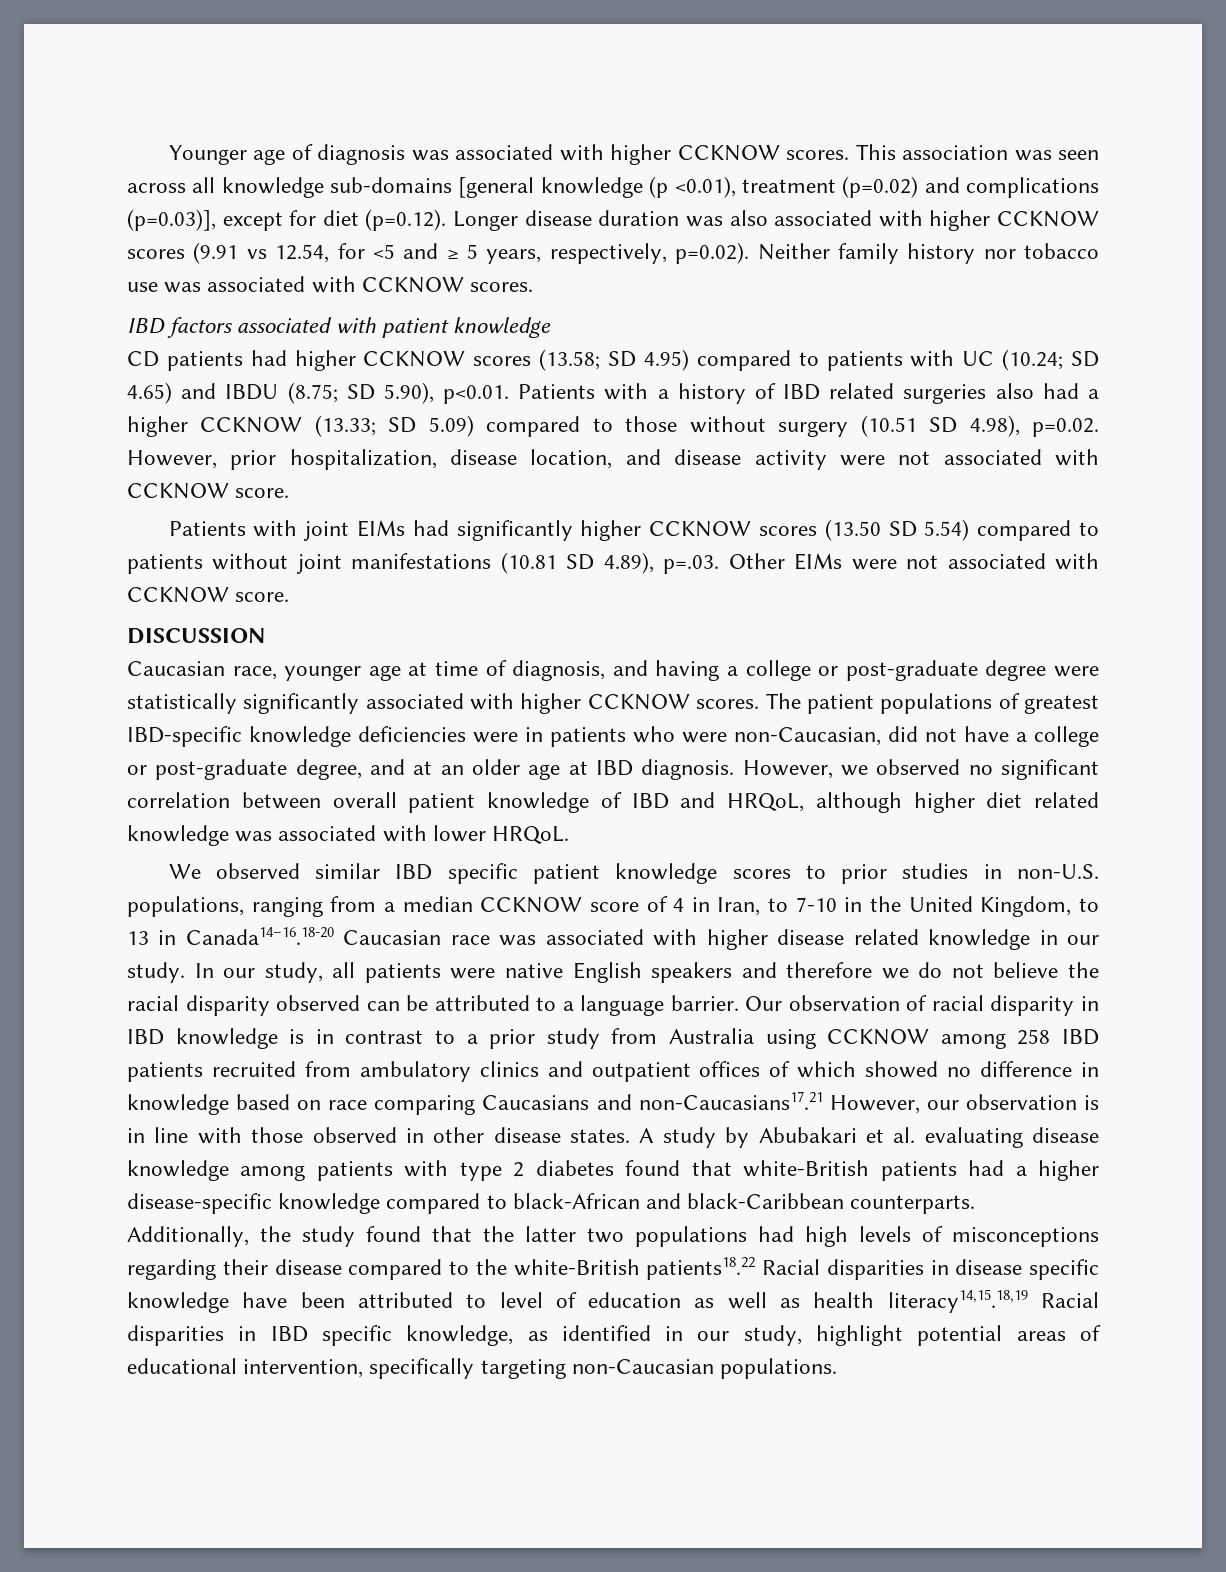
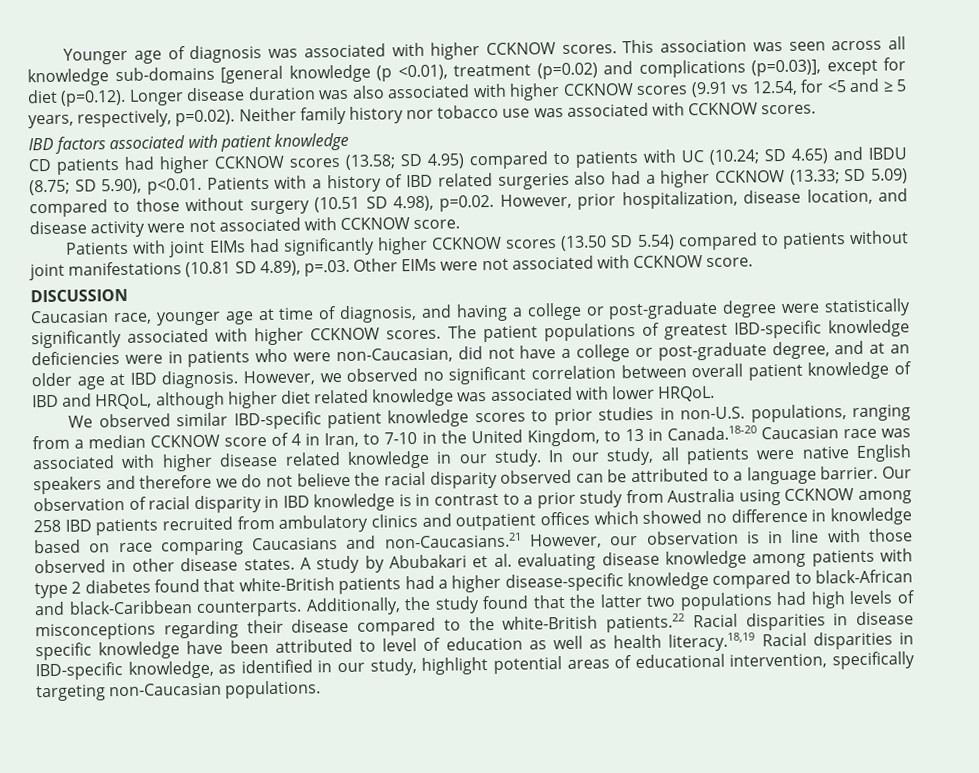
- We observed similar IBD specific patient knowledge scores to prior studies in non-U.S. populations, ranging from a median CCKNOW score of 4 in Iran, to 7-10 in the United Kingdom, to 13 in Canada14–16.18-20 Caucasian race was associated with higher disease related knowledge in our study.
+ We observed similar IBD-specific patient knowledge scores to prior studies in non-U.S. populations, ranging from a median CCKNOW score of 4 in Iran, to 7-10 in the United Kingdom, to 13 in Canada.18-20 Caucasian race was associated with higher disease related knowledge in our study.
- Our observation of racial disparity in IBD knowledge is in contrast to a prior study from Australia using CCKNOW among 258 IBD patients recruited from ambulatory clinics and outpatient offices of which showed no difference in knowledge based on race comparing Caucasians and non-Caucasians17.21 However, our observation is in line with those observed in other disease states.
+ Our observation of racial disparity in IBD knowledge is in contrast to a prior study from Australia using CCKNOW among 258 IBD patients recruited from ambulatory clinics and outpatient offices which showed no difference in knowledge based on race comparing Caucasians and non-Caucasians.21 However, our observation is in line with those observed in other disease states.
- Additionally, the study found that the latter two populations had high levels of misconceptions regarding their disease compared to the white-British patients18.22 Racial disparities in disease specific knowledge have been attributed to level of education as well as health literacy14,15.18,19 Racial disparities in IBD specific knowledge, as identified in our study, highlight potential areas of educational intervention, specifically targeting non-Caucasian populations.
+ Additionally, the study found that the latter two populations had high levels of misconceptions regarding their disease compared to the white-British patients.22 Racial disparities in disease specific knowledge have been attributed to level of education as well as health literacy.18,19 Racial disparities in IBD-specific knowledge, as identified in our study, highlight potential areas of educational intervention, specifically targeting non-Caucasian populations.

